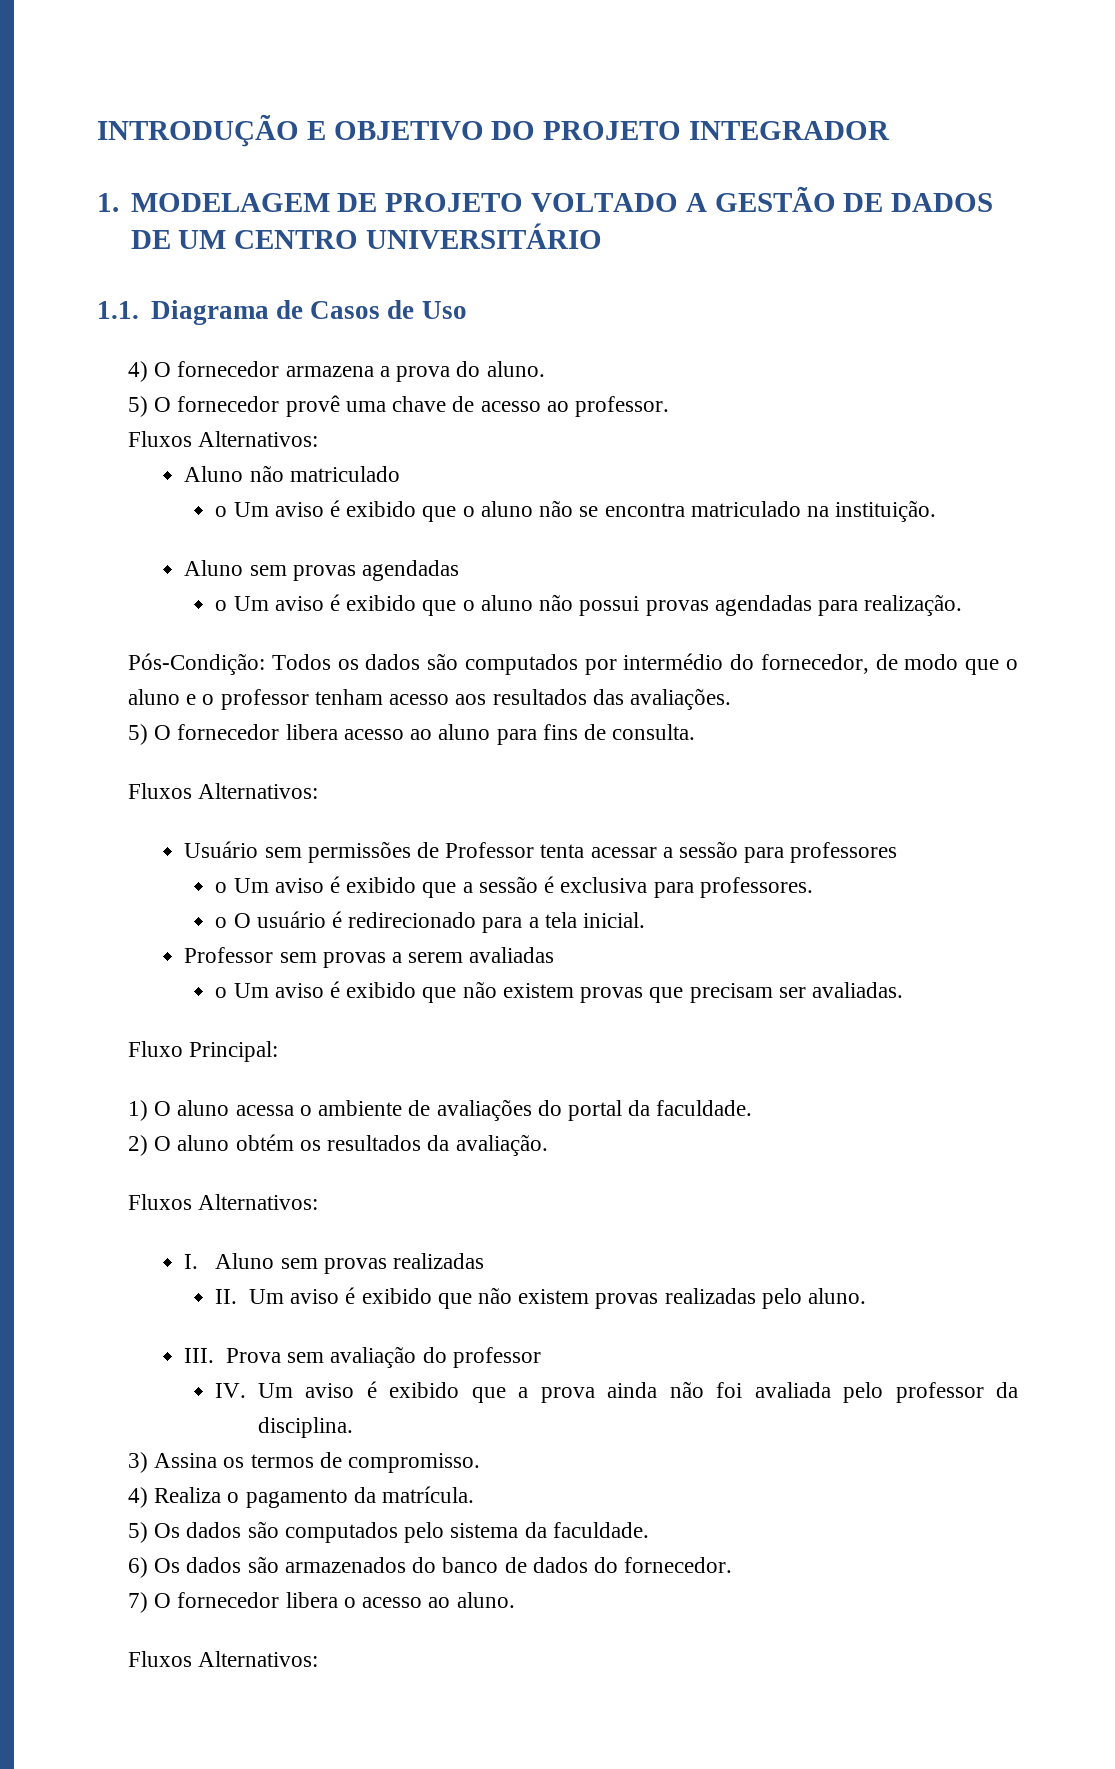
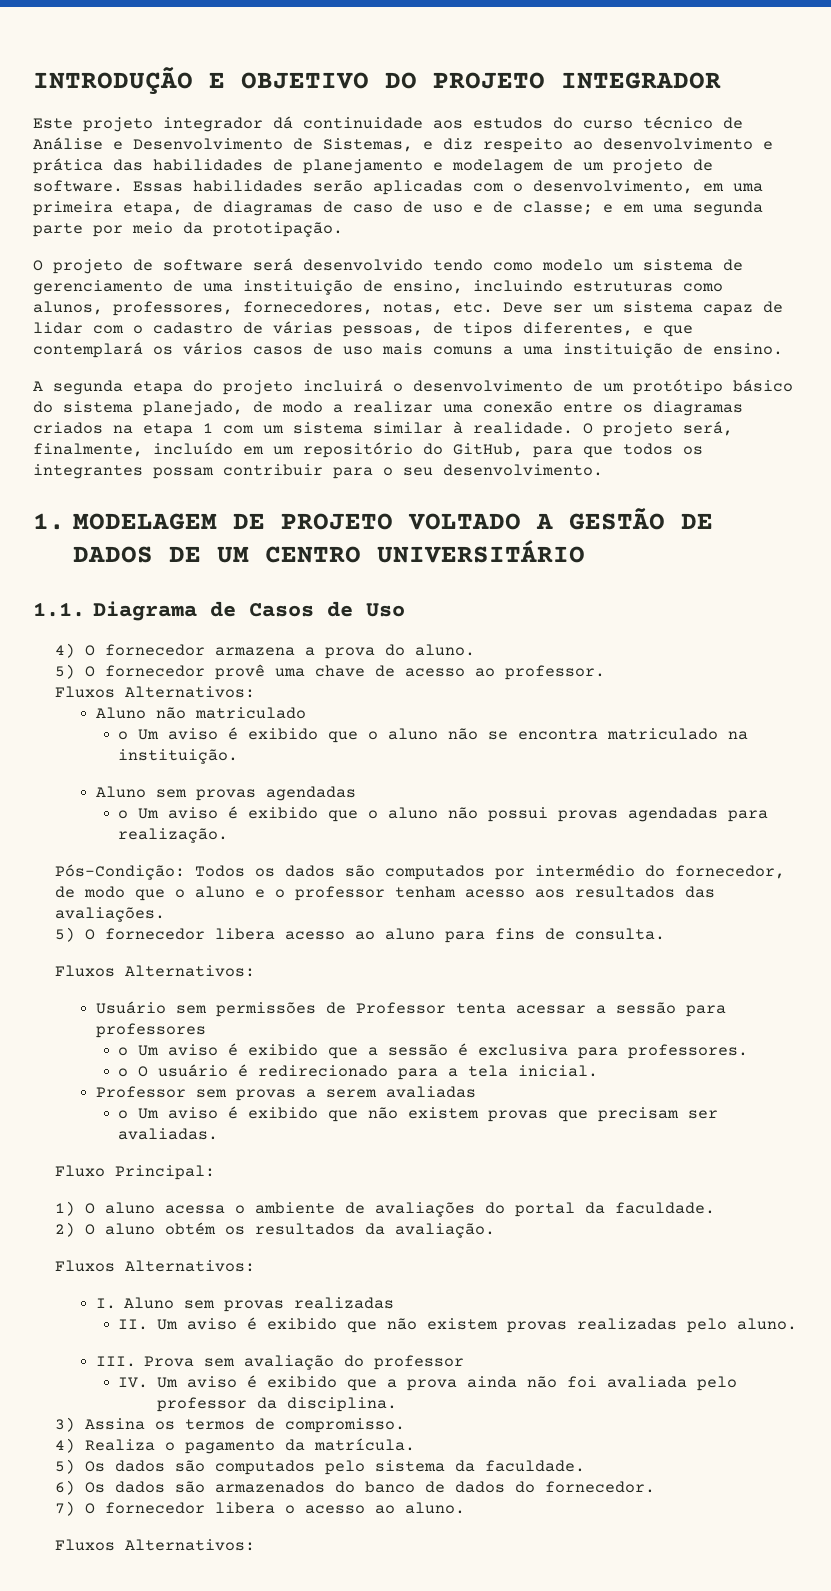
+ Este projeto integrador dá continuidade aos estudos do curso técnico de Análise e Desenvolvimento de Sistemas, e diz respeito ao desenvolvimento e prática das habilidades de planejamento e modelagem de um projeto de software. Essas habilidades serão aplicadas com o desenvolvimento, em uma primeira etapa, de diagramas de caso de uso e de classe; e em uma segunda parte por meio da prototipação.
+ O projeto de software será desenvolvido tendo como modelo um sistema de gerenciamento de uma instituição de ensino, incluindo estruturas como alunos, professores, fornecedores, notas, etc. Deve ser um sistema capaz de lidar com o cadastro de várias pessoas, de tipos diferentes, e que contemplará os vários casos de uso mais comuns a uma instituição de ensino.
+ A segunda etapa do projeto incluirá o desenvolvimento de um protótipo básico do sistema planejado, de modo a realizar uma conexão entre os diagramas criados na etapa 1 com um sistema similar à realidade. O projeto será, finalmente, incluído em um repositório do GitHub, para que todos os integrantes possam contribuir para o seu desenvolvimento.

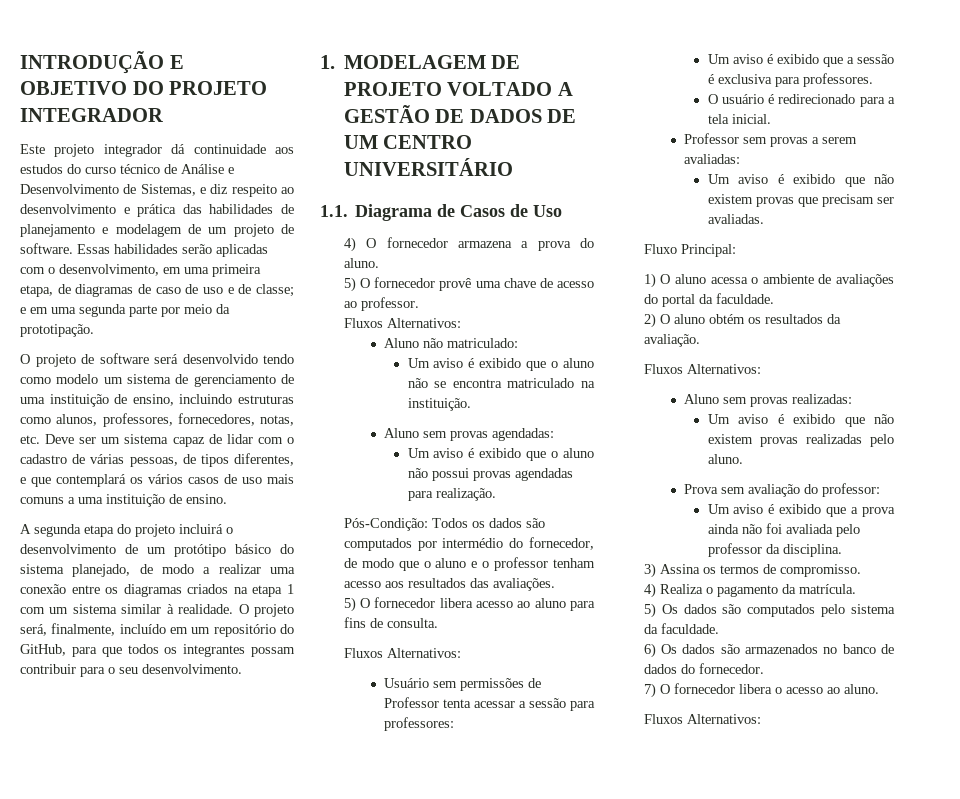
- Aluno não matriculado
- o Um aviso é exibido que o aluno não se encontra matriculado na instituição.
+ Aluno não matriculado:
+ Um aviso é exibido que o aluno não se encontra matriculado na instituição.
- Aluno sem provas agendadas
- o Um aviso é exibido que o aluno não possui provas agendadas para realização.
+ Aluno sem provas agendadas:
+ Um aviso é exibido que o aluno não possui provas agendadas para realização.
- Usuário sem permissões de Professor tenta acessar a sessão para professores
- o Um aviso é exibido que a sessão é exclusiva para professores.
+ Usuário sem permissões de Professor tenta acessar a sessão para professores:
+ Um aviso é exibido que a sessão é exclusiva para professores.
- o O usuário é redirecionado para a tela inicial.
+ O usuário é redirecionado para a tela inicial.
- Professor sem provas a serem avaliadas
- o Um aviso é exibido que não existem provas que precisam ser avaliadas.
+ Professor sem provas a serem avaliadas:
+ Um aviso é exibido que não existem provas que precisam ser avaliadas.
- I. Aluno sem provas realizadas
- II. Um aviso é exibido que não existem provas realizadas pelo aluno.
+ Aluno sem provas realizadas:
+ Um aviso é exibido que não existem provas realizadas pelo aluno.
- III. Prova sem avaliação do professor
- IV. Um aviso é exibido que a prova ainda não foi avaliada pelo professor da disciplina.
+ Prova sem avaliação do professor:
+ Um aviso é exibido que a prova ainda não foi avaliada pelo professor da disciplina.
- 6) Os dados são armazenados do banco de dados do fornecedor.
+ 6) Os dados são armazenados no banco de dados do fornecedor.

